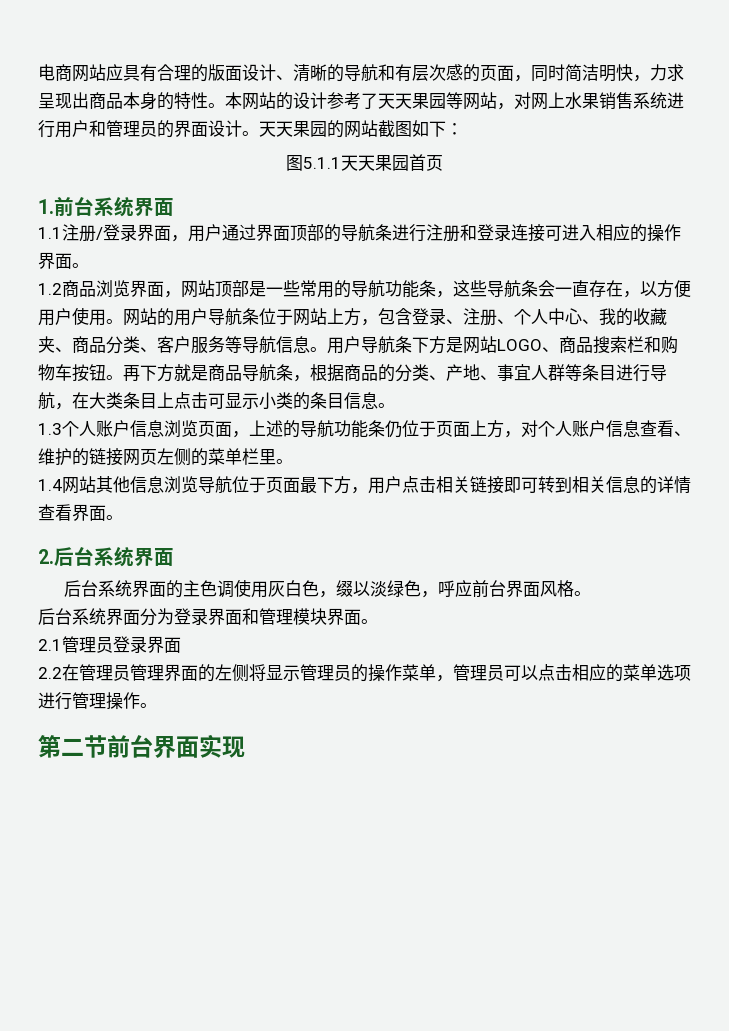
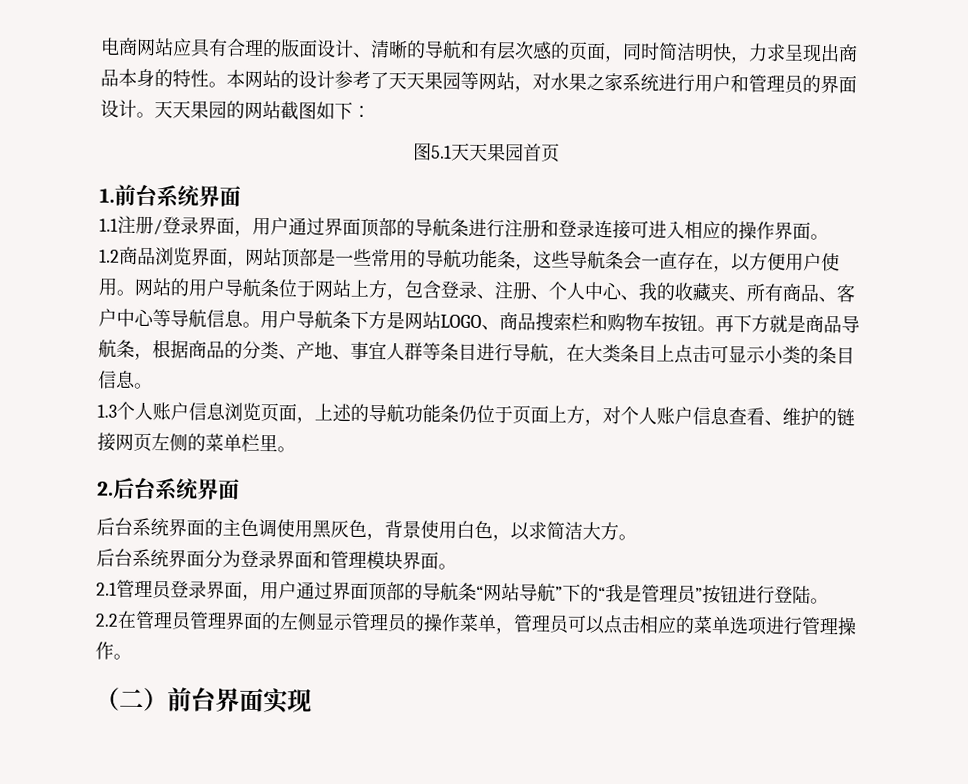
- 本网站的设计参考了天天果园等网站，对网上水果销售系统进行用户和管理员的界面设计。
+ 本网站的设计参考了天天果园等网站，对水果之家系统进行用户和管理员的界面设计。
- 图5.1.1天天果园首页
+ 图5.1天天果园首页
- 网站的用户导航条位于网站上方，包含登录、注册、个人中心、我的收藏夹、商品分类、客户服务等导航信息。
+ 网站的用户导航条位于网站上方，包含登录、注册、个人中心、我的收藏夹、所有商品、客户中心等导航信息。
- 1.4网站其他信息浏览导航位于页面最下方，用户点击相关链接即可转到相关信息的详情查看界面。
- 后台系统界面的主色调使用灰白色，缀以淡绿色，呼应前台界面风格。
+ 后台系统界面的主色调使用黑灰色，背景使用白色，以求简洁大方。
- 2.1管理员登录界面
+ 2.1管理员登录界面，用户通过界面顶部的导航条“网站导航”下的“我是管理员”按钮进行登陆。
- 2.2在管理员管理界面的左侧将显示管理员的操作菜单，管理员可以点击相应的菜单选项进行管理操作。
+ 2.2在管理员管理界面的左侧显示管理员的操作菜单，管理员可以点击相应的菜单选项进行管理操作。
- 第二节前台界面实现
+ （二）前台界面实现

